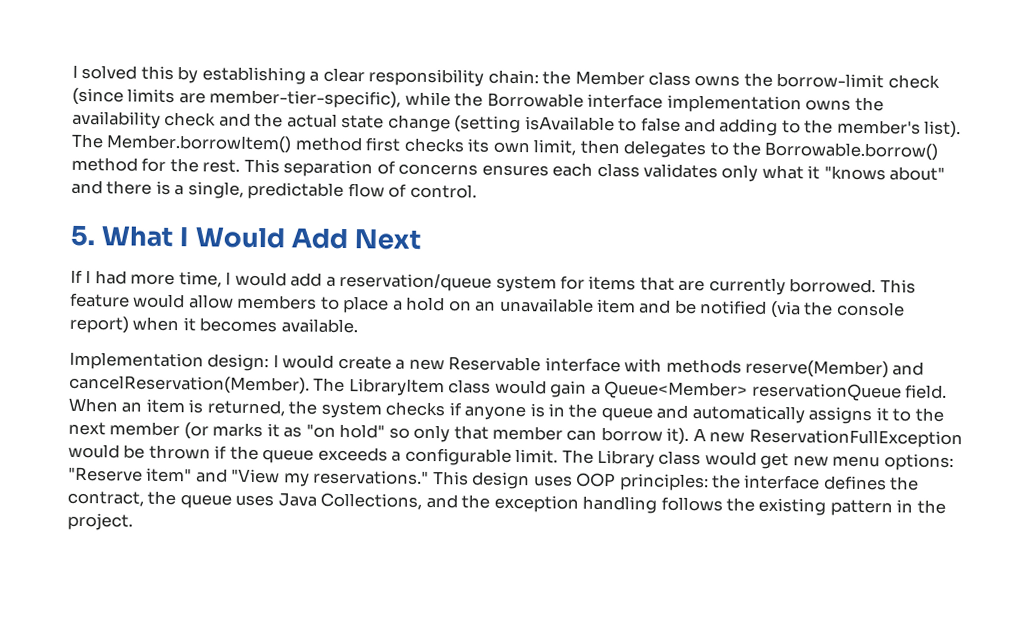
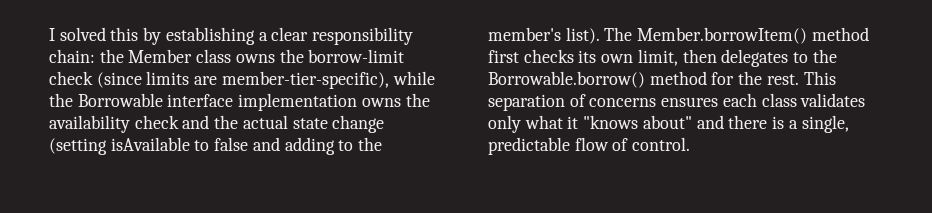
- 5. What I Would Add Next
- If I had more time, I would add a reservation/queue system for items that are currently borrowed. This feature would allow members to place a hold on an unavailable item and be notified (via the console report) when it becomes available.
- Implementation design: I would create a new Reservable interface with methods reserve(Member) and cancelReservation(Member). The LibraryItem class would gain a Queue<Member> reservationQueue field. When an item is returned, the system checks if anyone is in the queue and automatically assigns it to the next member (or marks it as "on hold" so only that member can borrow it). A new ReservationFullException would be thrown if the queue exceeds a configurable limit. The Library class would get new menu options: "Reserve item" and "View my reservations." This design uses OOP principles: the interface defines the contract, the queue uses Java Collections, and the exception handling follows the existing pattern in the project.

